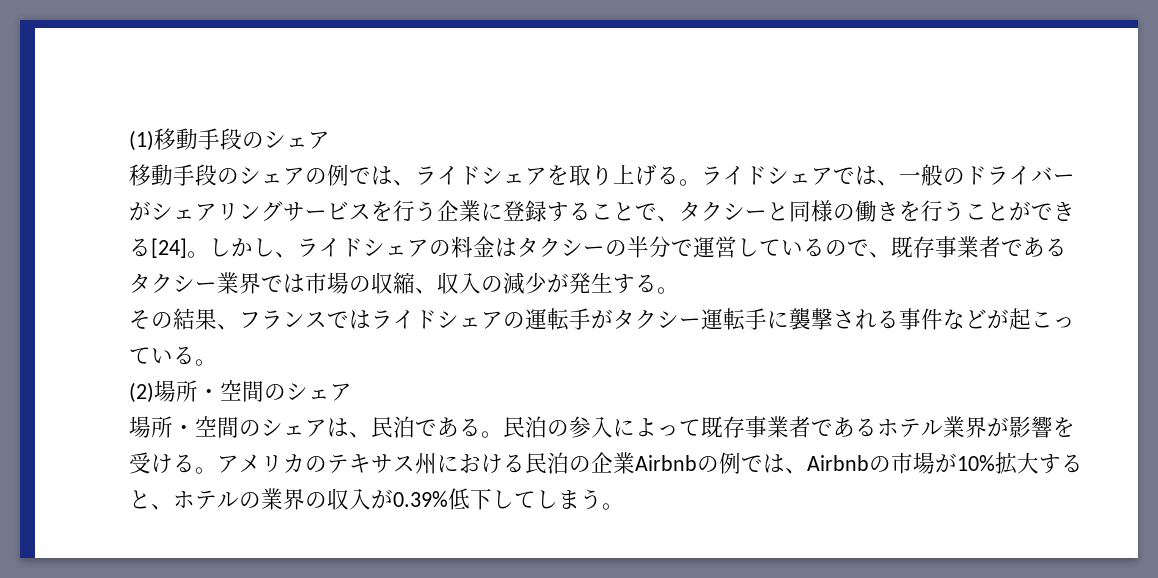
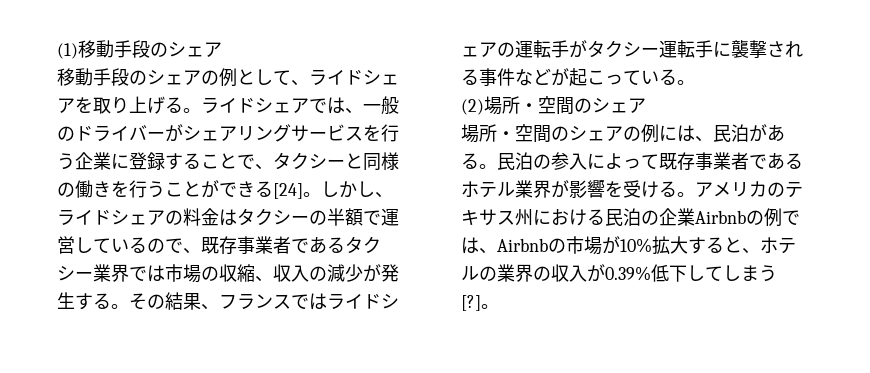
- 移動手段のシェアの例では、ライドシェアを取り上げる。
+ 移動手段のシェアの例として、ライドシェアを取り上げる。
- しかし、ライドシェアの料金はタクシーの半分で運営しているので、既存事業者であるタクシー業界では市場の収縮、収入の減少が発生する。
- その結果、フランスではライドシェアの運転手がタクシー運転手に襲撃される事件などが起こっている。
+ しかし、ライドシェアの料金はタクシーの半額で運営しているので、既存事業者であるタクシー業界では市場の収縮、収入の減少が発生する。その結果、フランスではライドシェアの運転手がタクシー運転手に襲撃される事件などが起こっている。
- 場所・空間のシェアは、民泊である。
+ 場所・空間のシェアの例には、民泊がある。
- アメリカのテキサス州における民泊の企業Airbnbの例では、Airbnbの市場が10%拡大すると、ホテルの業界の収入が0.39%低下してしまう。
+ アメリカのテキサス州における民泊の企業Airbnbの例では、Airbnbの市場が10%拡大すると、ホテルの業界の収入が0.39%低下してしまう[?]。

